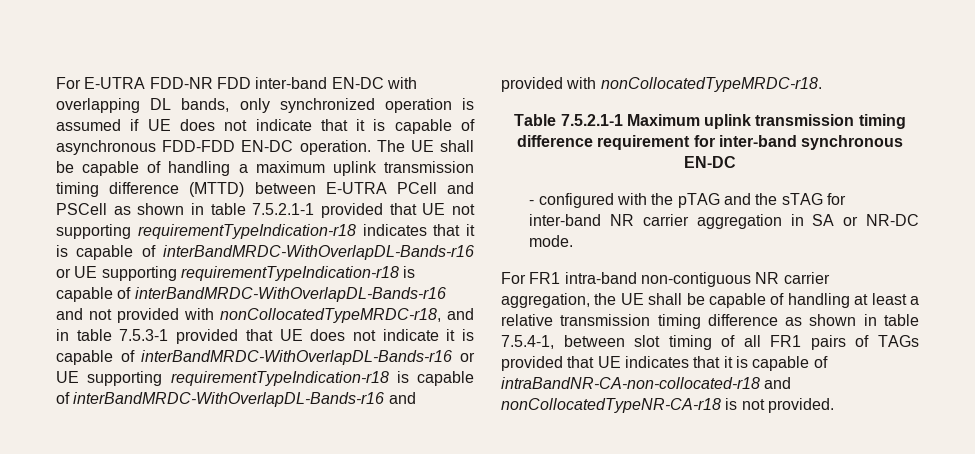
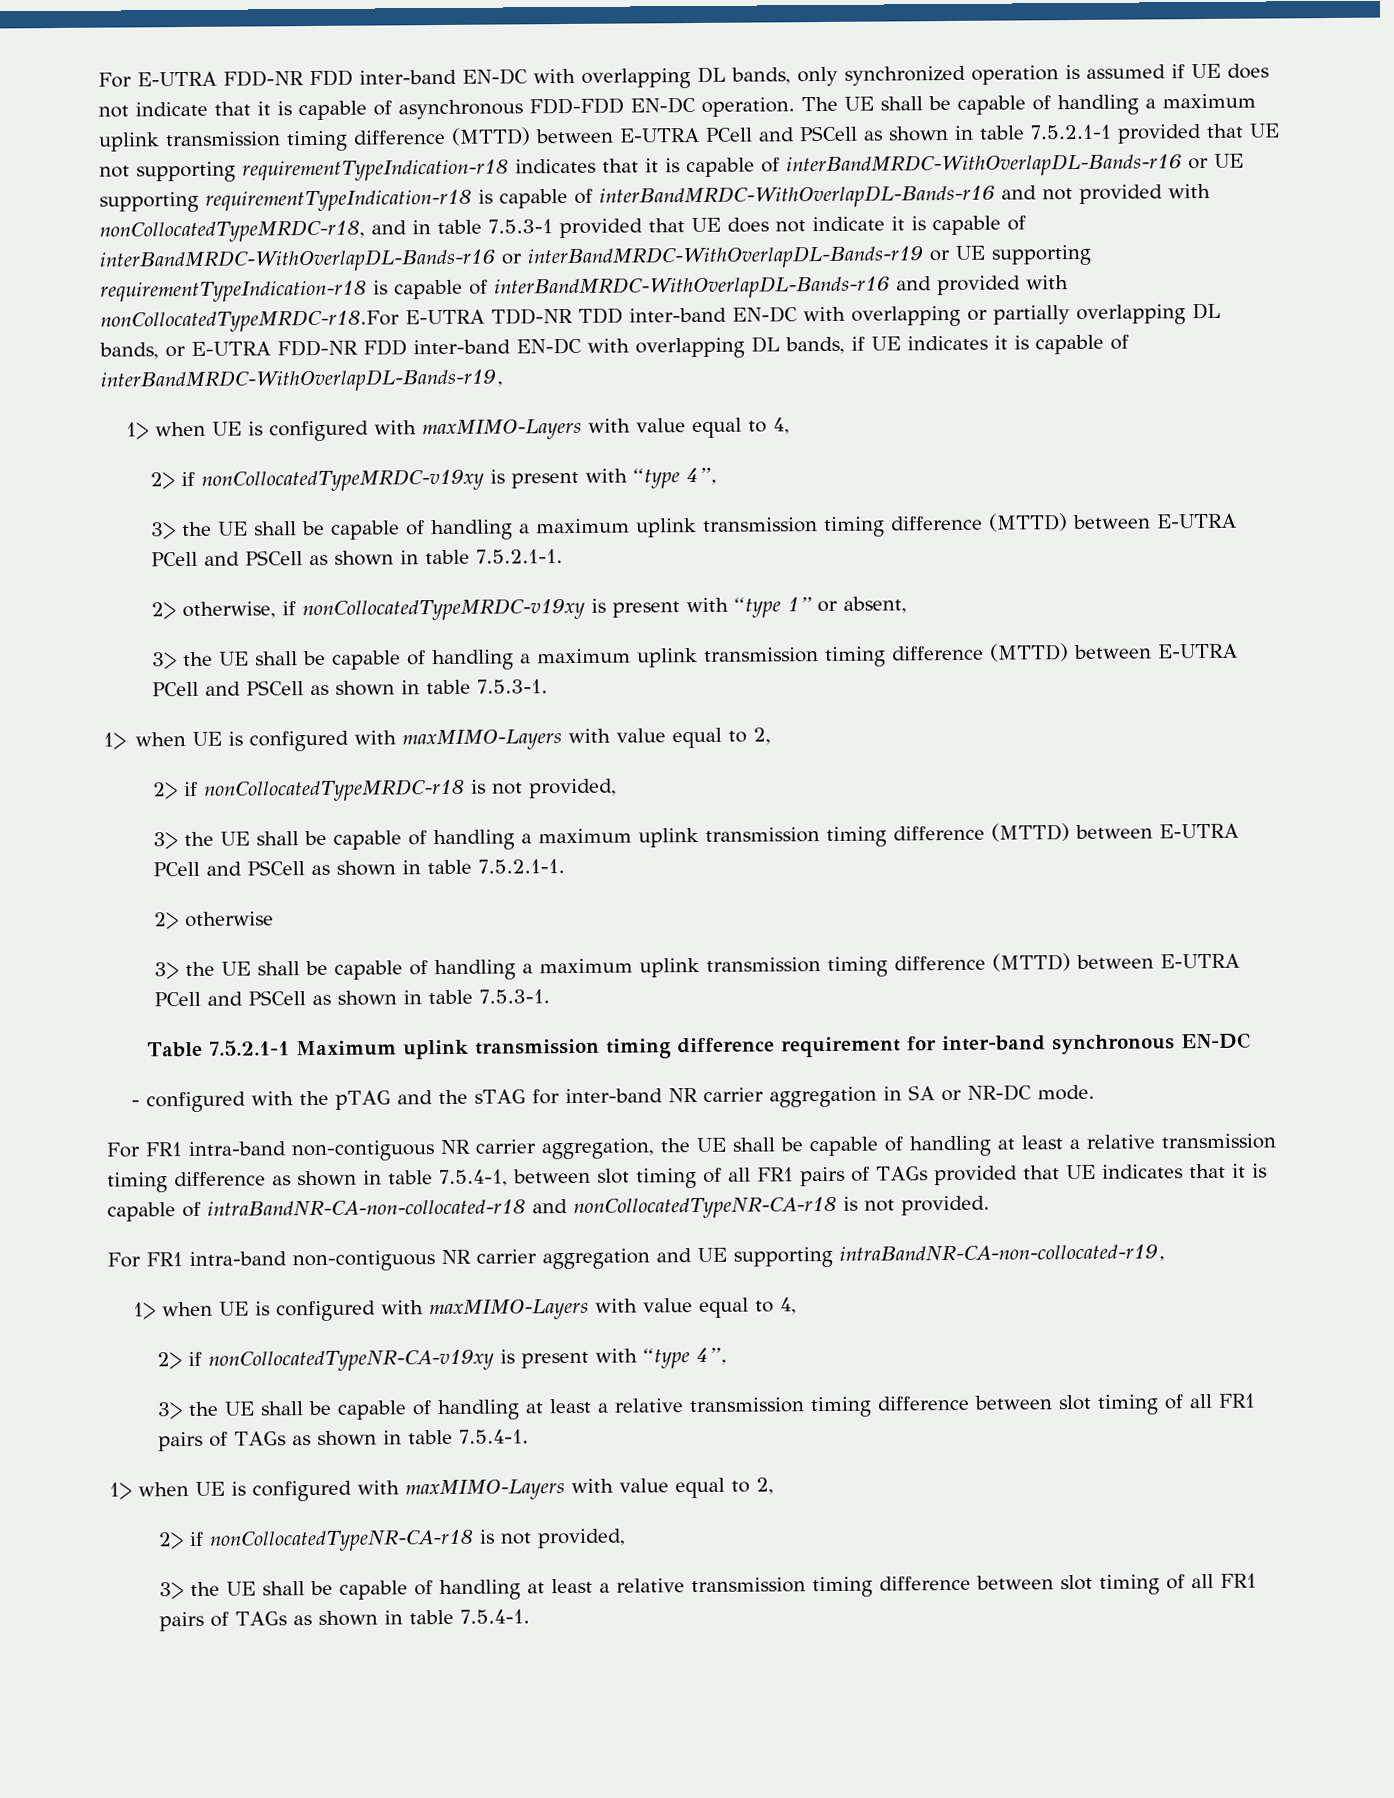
- The UE shall be capable of handling a maximum uplink transmission timing difference (MTTD) between E-UTRA PCell and PSCell as shown in table 7.5.2.1-1 provided that UE not supporting requirementTypeIndication-r18 indicates that it is capable of interBandMRDC-WithOverlapDL-Bands-r16 or UE supporting requirementTypeIndication-r18 is capable of interBandMRDC-WithOverlapDL-Bands-r16 and not provided with nonCollocatedTypeMRDC-r18, and in table 7.5.3-1 provided that UE does not indicate it is capable of interBandMRDC-WithOverlapDL-Bands-r16 or UE supporting requirementTypeIndication-r18 is capable of interBandMRDC-WithOverlapDL-Bands-r16 and provided with nonCollocatedTypeMRDC-r18.
+ The UE shall be capable of handling a maximum uplink transmission timing difference (MTTD) between E-UTRA PCell and PSCell as shown in table 7.5.2.1-1 provided that UE not supporting requirementTypeIndication-r18 indicates that it is capable of interBandMRDC-WithOverlapDL-Bands-r16 or UE supporting requirementTypeIndication-r18 is capable of interBandMRDC-WithOverlapDL-Bands-r16 and not provided with nonCollocatedTypeMRDC-r18, and in table 7.5.3-1 provided that UE does not indicate it is capable of interBandMRDC-WithOverlapDL-Bands-r16 or interBandMRDC-WithOverlapDL-Bands-r19 or UE supporting requirementTypeIndication-r18 is capable of interBandMRDC-WithOverlapDL-Bands-r16 and provided with nonCollocatedTypeMRDC-r18.For E-UTRA TDD-NR TDD inter-band EN-DC with overlapping or partially overlapping DL bands, or E-UTRA FDD-NR FDD inter-band EN-DC with overlapping DL bands, if UE indicates it is capable of interBandMRDC-WithOverlapDL-Bands-r19,
+ 1> when UE is configured with maxMIMO-Layers with value equal to 4,
+ 2> if nonCollocatedTypeMRDC-v19xy is present with “type 4”,
+ 3> the UE shall be capable of handling a maximum uplink transmission timing difference (MTTD) between E-UTRA PCell and PSCell as shown in table 7.5.2.1-1.
+ 2> otherwise, if nonCollocatedTypeMRDC-v19xy is present with “type 1” or absent,
+ 3> the UE shall be capable of handling a maximum uplink transmission timing difference (MTTD) between E-UTRA PCell and PSCell as shown in table 7.5.3-1.
+ 1> when UE is configured with maxMIMO-Layers with value equal to 2,
+ 2> if nonCollocatedTypeMRDC-r18 is not provided,
+ 3> the UE shall be capable of handling a maximum uplink transmission timing difference (MTTD) between E-UTRA PCell and PSCell as shown in table 7.5.2.1-1.
+ 2> otherwise
+ 3> the UE shall be capable of handling a maximum uplink transmission timing difference (MTTD) between E-UTRA PCell and PSCell as shown in table 7.5.3-1.
+ For FR1 intra-band non-contiguous NR carrier aggregation and UE supporting intraBandNR-CA-non-collocated-r19,
+ 1> when UE is configured with maxMIMO-Layers with value equal to 4,
+ 2> if nonCollocatedTypeNR-CA-v19xy is present with “type 4”,
+ 3> the UE shall be capable of handling at least a relative transmission timing difference between slot timing of all FR1 pairs of TAGs as shown in table 7.5.4-1.
+ 1> when UE is configured with maxMIMO-Layers with value equal to 2,
+ 2> if nonCollocatedTypeNR-CA-r18 is not provided,
+ 3> the UE shall be capable of handling at least a relative transmission timing difference between slot timing of all FR1 pairs of TAGs as shown in table 7.5.4-1.

